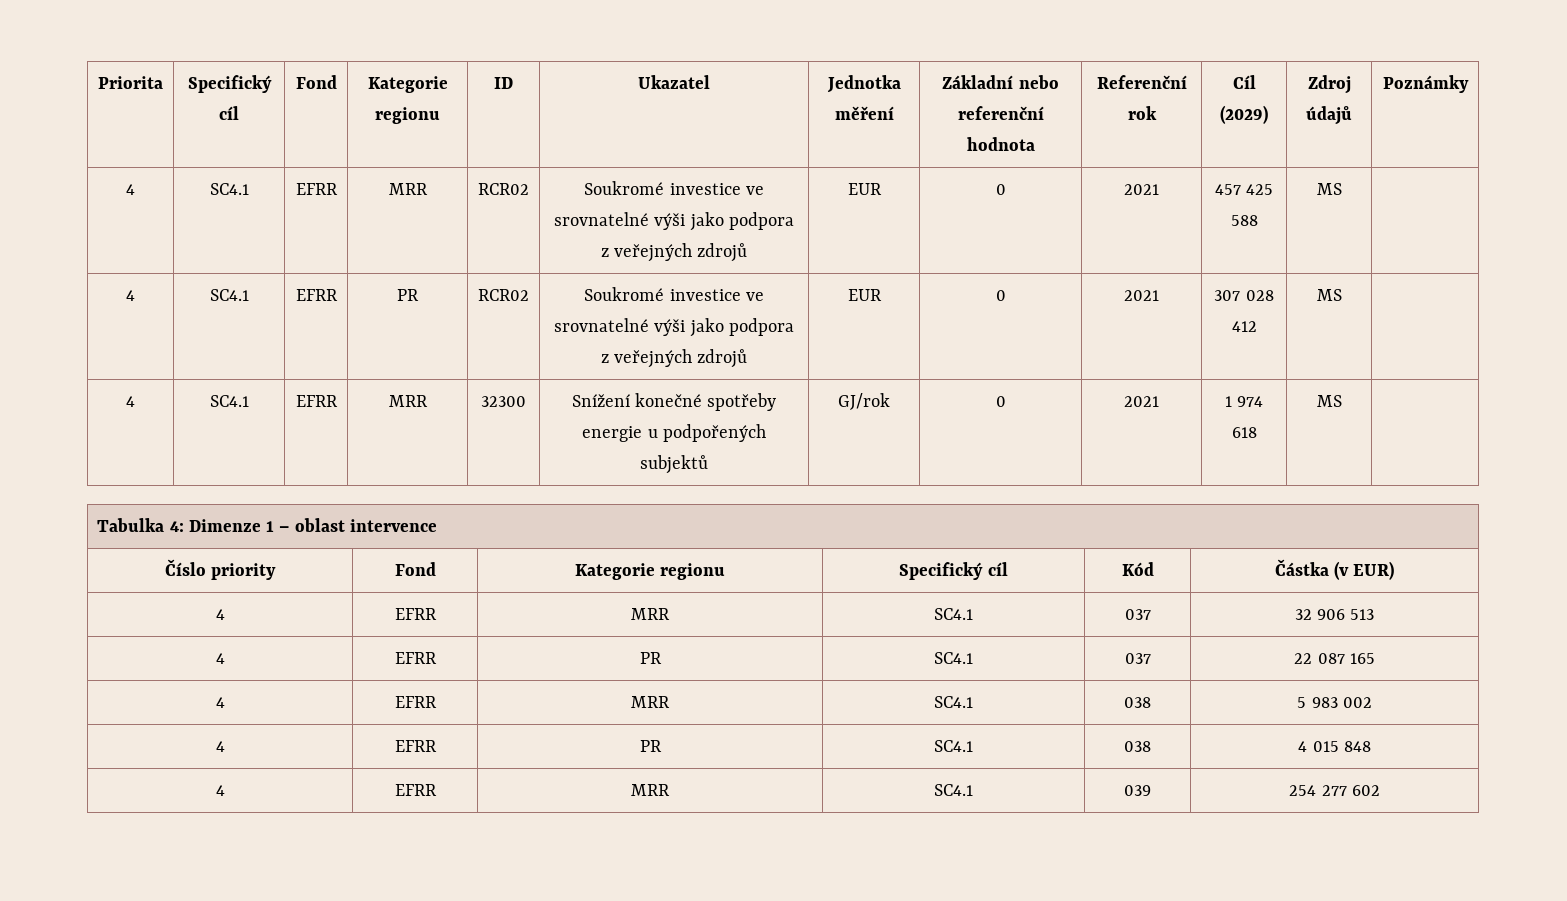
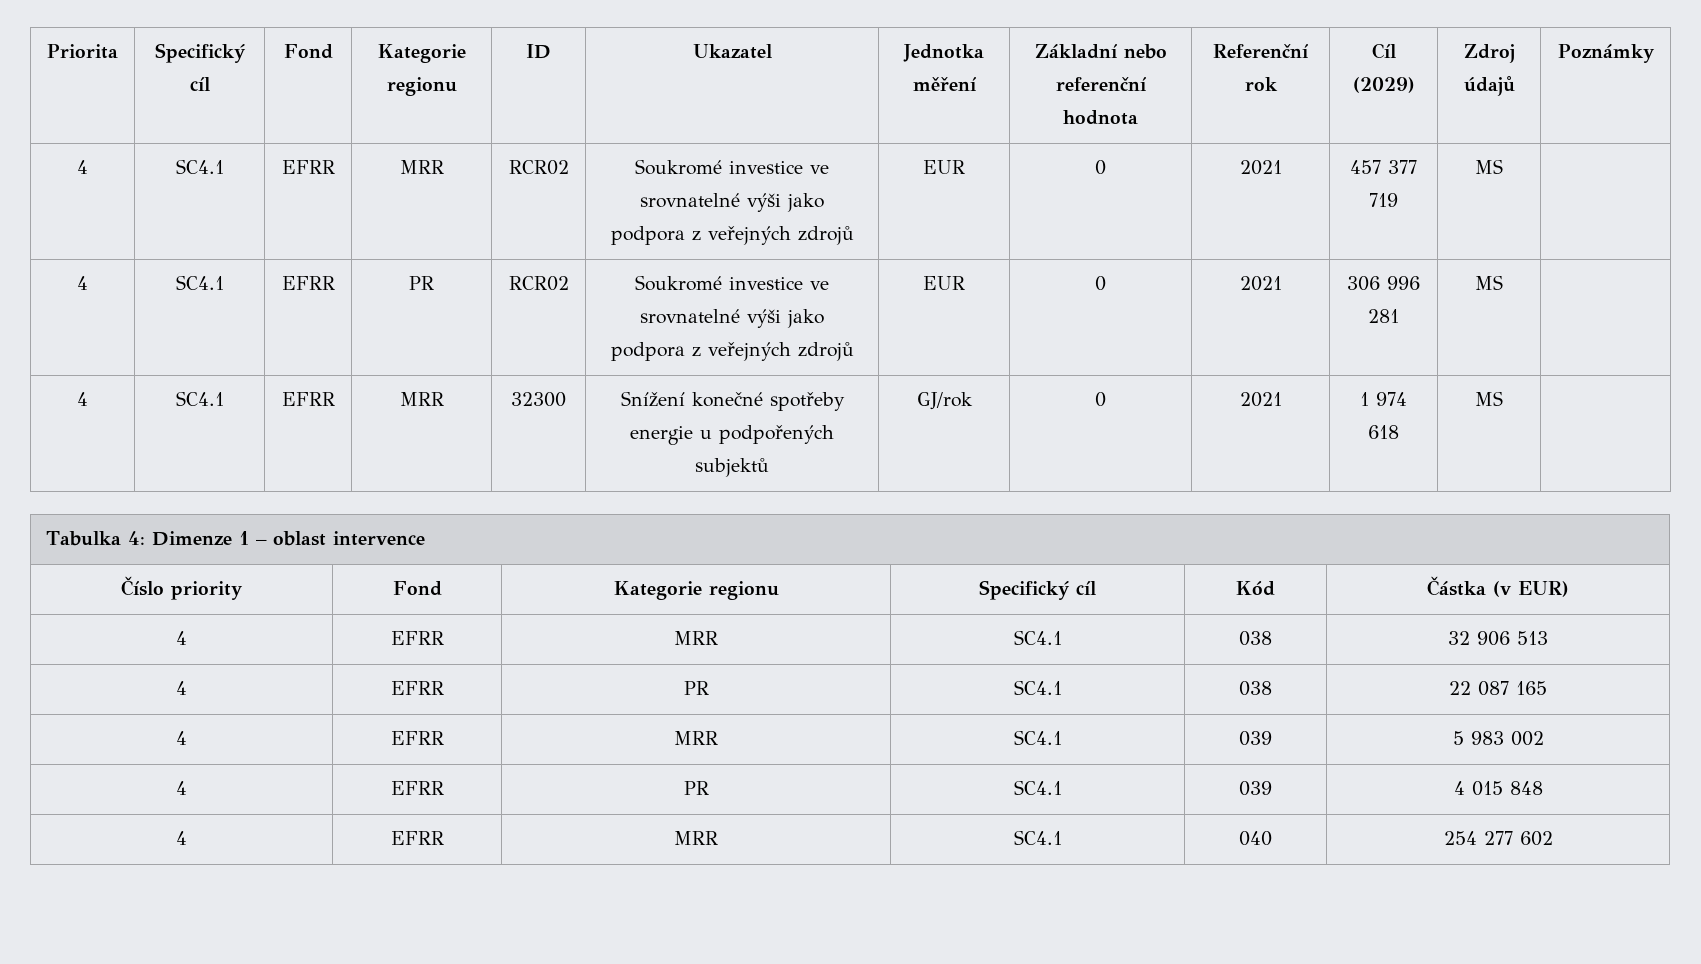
- 4 | SC4.1 | EFRR | MRR | RCR02 | Soukromé investice ve srovnatelné výši jako podpora z veřejných zdrojů | EUR | 0 | 2021 | 457 425 588 | MS |
+ 4 | SC4.1 | EFRR | MRR | RCR02 | Soukromé investice ve srovnatelné výši jako podpora z veřejných zdrojů | EUR | 0 | 2021 | 457 377 719 | MS |
- 4 | SC4.1 | EFRR | PR | RCR02 | Soukromé investice ve srovnatelné výši jako podpora z veřejných zdrojů | EUR | 0 | 2021 | 307 028 412 | MS |
+ 4 | SC4.1 | EFRR | PR | RCR02 | Soukromé investice ve srovnatelné výši jako podpora z veřejných zdrojů | EUR | 0 | 2021 | 306 996 281 | MS |
- 4 | EFRR | MRR | SC4.1 | 037 | 32 906 513
+ 4 | EFRR | MRR | SC4.1 | 038 | 32 906 513
- 4 | EFRR | PR | SC4.1 | 037 | 22 087 165
+ 4 | EFRR | PR | SC4.1 | 038 | 22 087 165
- 4 | EFRR | MRR | SC4.1 | 038 | 5 983 002
+ 4 | EFRR | MRR | SC4.1 | 039 | 5 983 002
- 4 | EFRR | PR | SC4.1 | 038 | 4 015 848
+ 4 | EFRR | PR | SC4.1 | 039 | 4 015 848
- 4 | EFRR | MRR | SC4.1 | 039 | 254 277 602
+ 4 | EFRR | MRR | SC4.1 | 040 | 254 277 602

